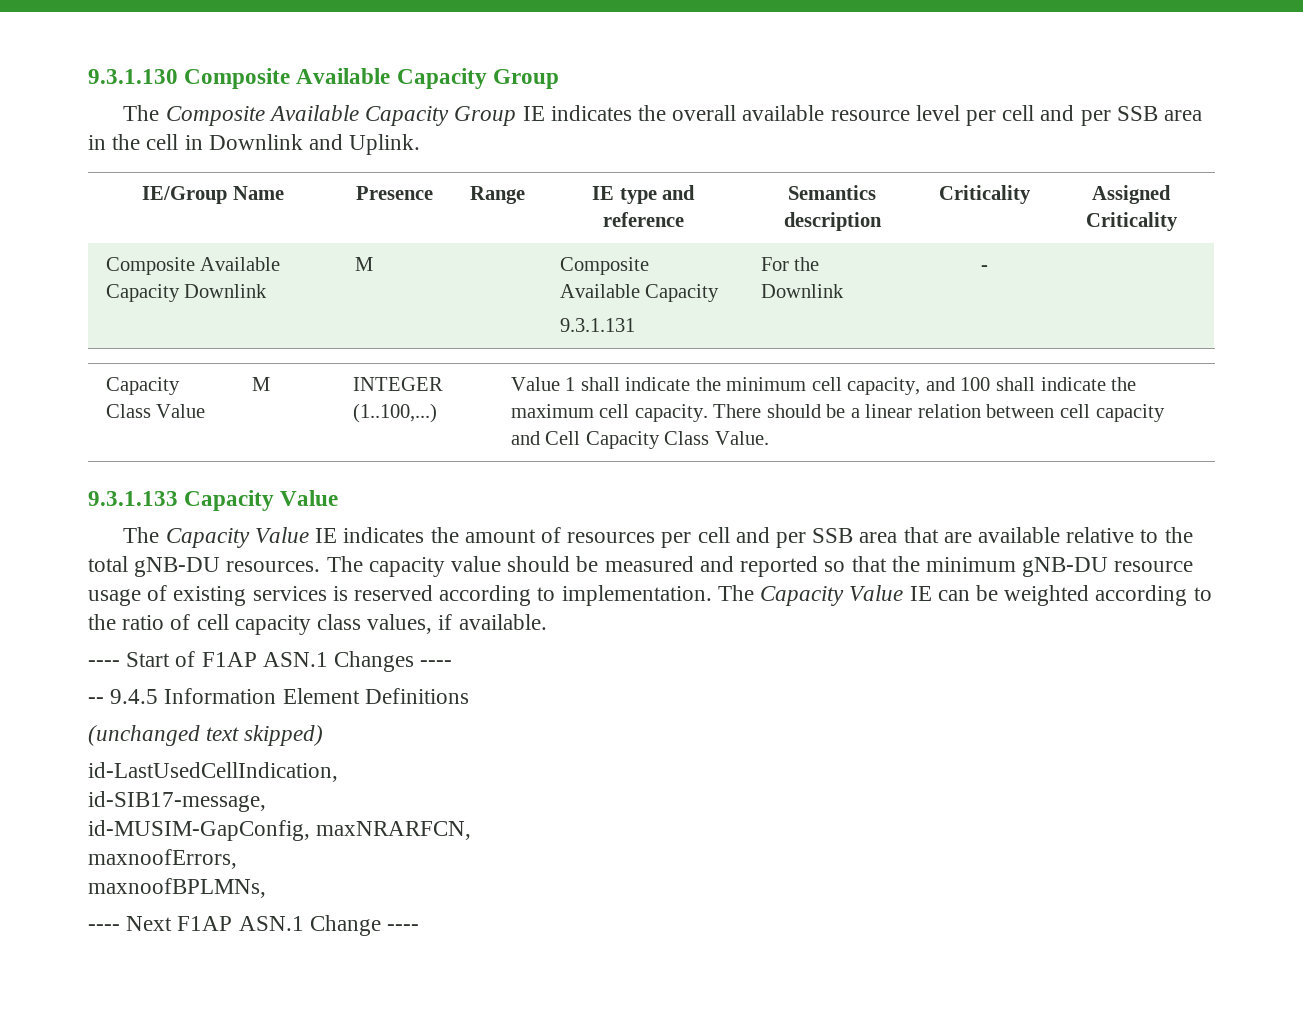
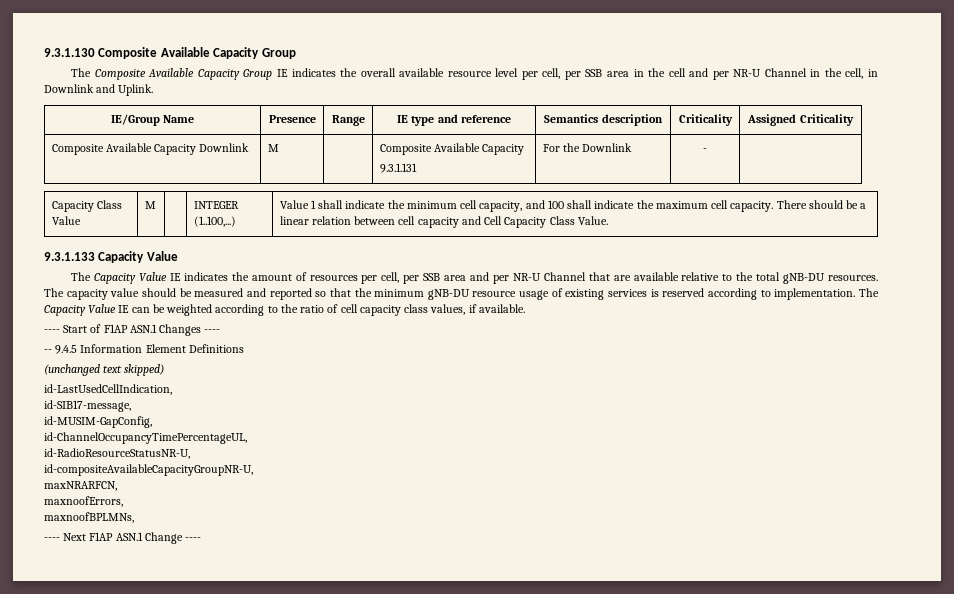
- The Composite Available Capacity Group IE indicates the overall available resource level per cell and per SSB area in the cell in Downlink and Uplink.
+ The Composite Available Capacity Group IE indicates the overall available resource level per cell, per SSB area in the cell and per NR-U Channel in the cell, in Downlink and Uplink.
- The Capacity Value IE indicates the amount of resources per cell and per SSB area that are available relative to the total gNB-DU resources.
+ The Capacity Value IE indicates the amount of resources per cell, per SSB area and per NR-U Channel that are available relative to the total gNB-DU resources.
- id-MUSIM-GapConfig, maxNRARFCN,
+ id-MUSIM-GapConfig,
+ id-ChannelOccupancyTimePercentageUL,
+ id-RadioResourceStatusNR-U,
+ id-compositeAvailableCapacityGroupNR-U,
+ maxNRARFCN,

